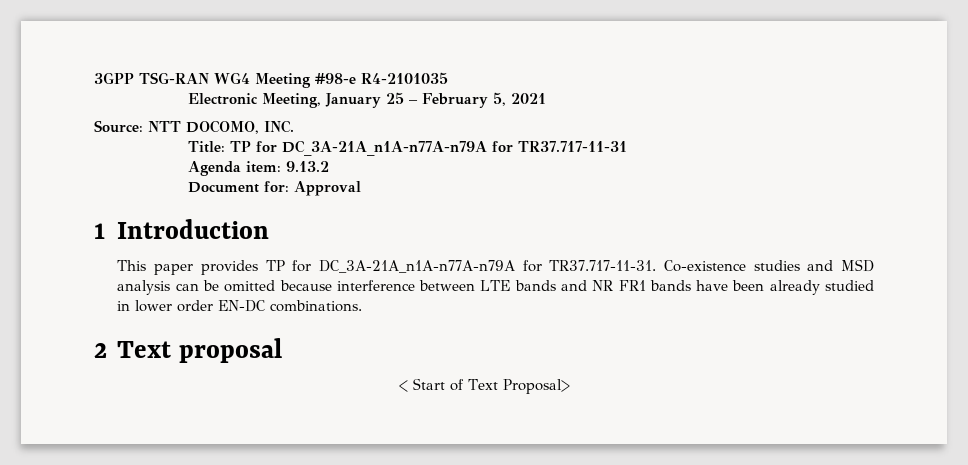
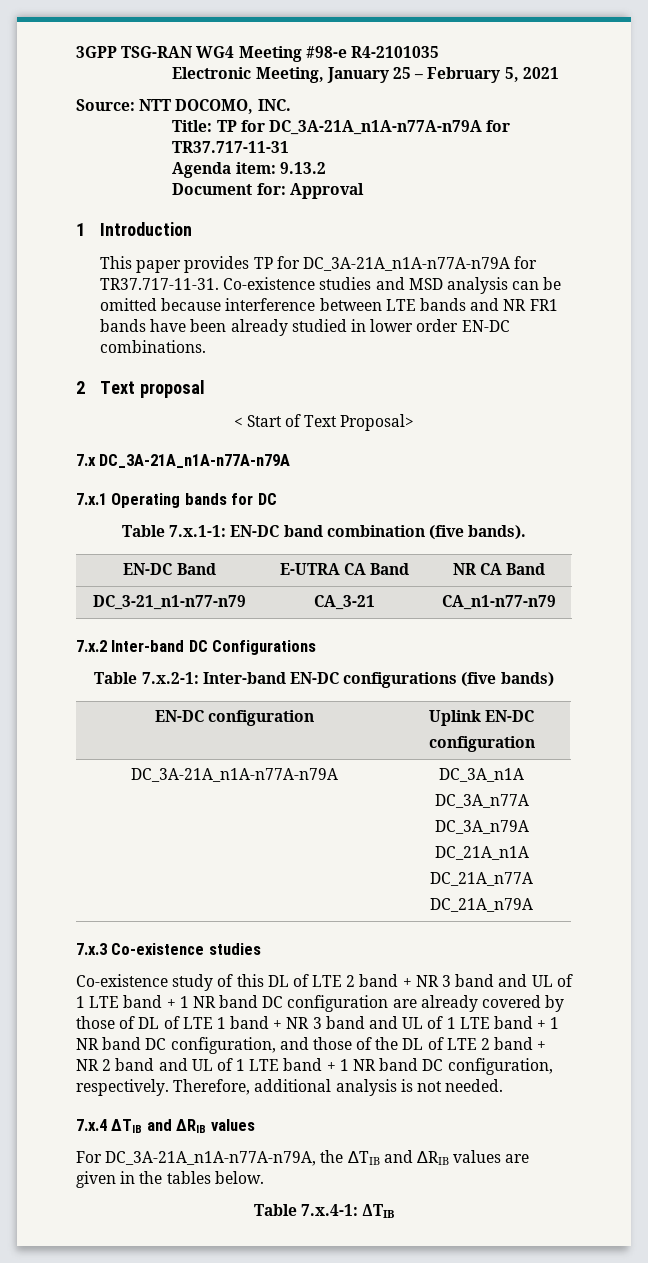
+ 7.x DC_3A-21A_n1A-n77A-n79A
+ 7.x.1 Operating bands for DC
+ Table 7.x.1-1: EN-DC band combination (five bands).
+ EN-DC Band | E-UTRA CA Band | NR CA Band
+ DC_3-21_n1-n77-n79 | CA_3-21 | CA_n1-n77-n79
+ 7.x.2 Inter-band DC Configurations
+ Table 7.x.2-1: Inter-band EN-DC configurations (five bands)
+ EN-DC configuration | Uplink EN-DC
+ configuration
+ DC_3A-21A_n1A-n77A-n79A | DC_3A_n1A
+ DC_3A_n77A
+ DC_3A_n79A
+ DC_21A_n1A
+ DC_21A_n77A
+ DC_21A_n79A
+ 7.x.3 Co-existence studies
+ Co-existence study of this DL of LTE 2 band + NR 3 band and UL of 1 LTE band + 1 NR band DC configuration are already covered by those of DL of LTE 1 band + NR 3 band and UL of 1 LTE band + 1 NR band DC configuration, and those of the DL of LTE 2 band + NR 2 band and UL of 1 LTE band + 1 NR band DC configuration, respectively. Therefore, additional analysis is not needed.
+ 7.x.4 ∆TIB and ∆RIB values
+ For DC_3A-21A_n1A-n77A-n79A, the ∆TIB and ∆RIB values are given in the tables below.
+ Table 7.x.4-1: ΔTIB

